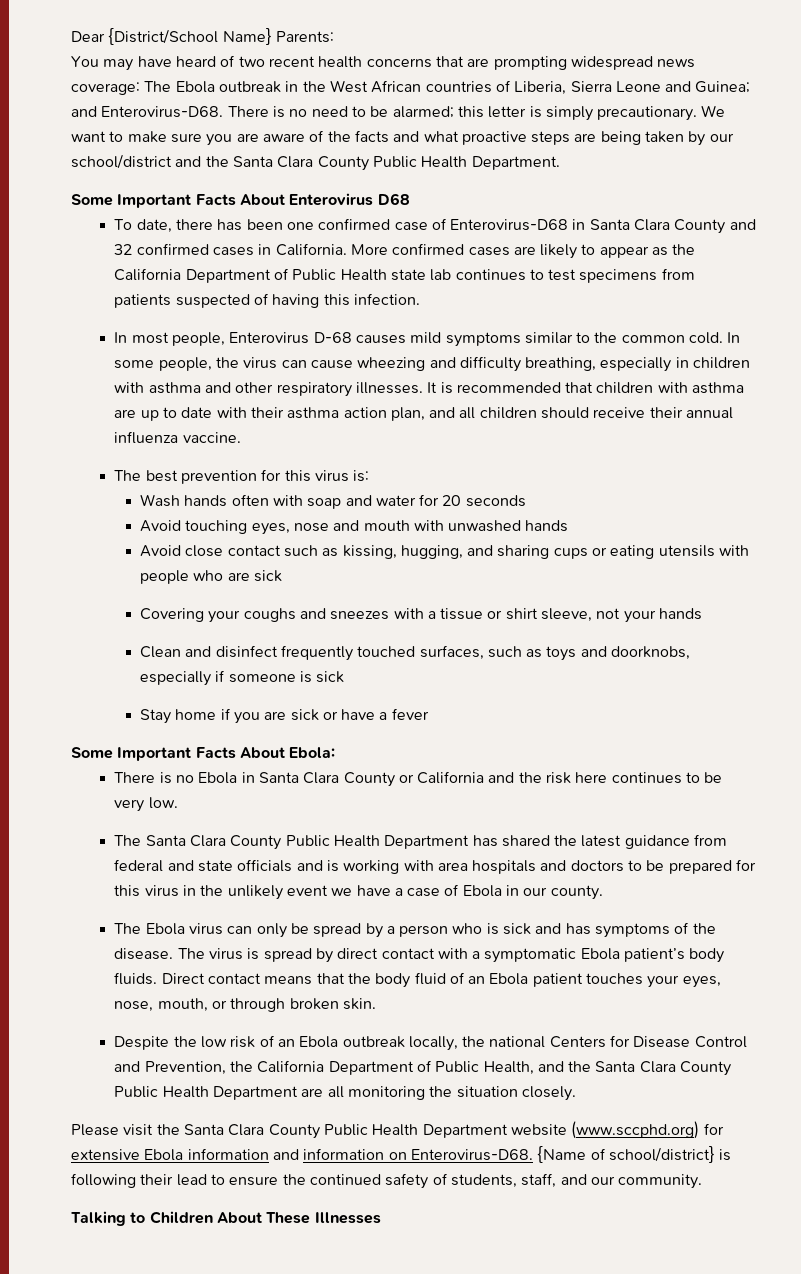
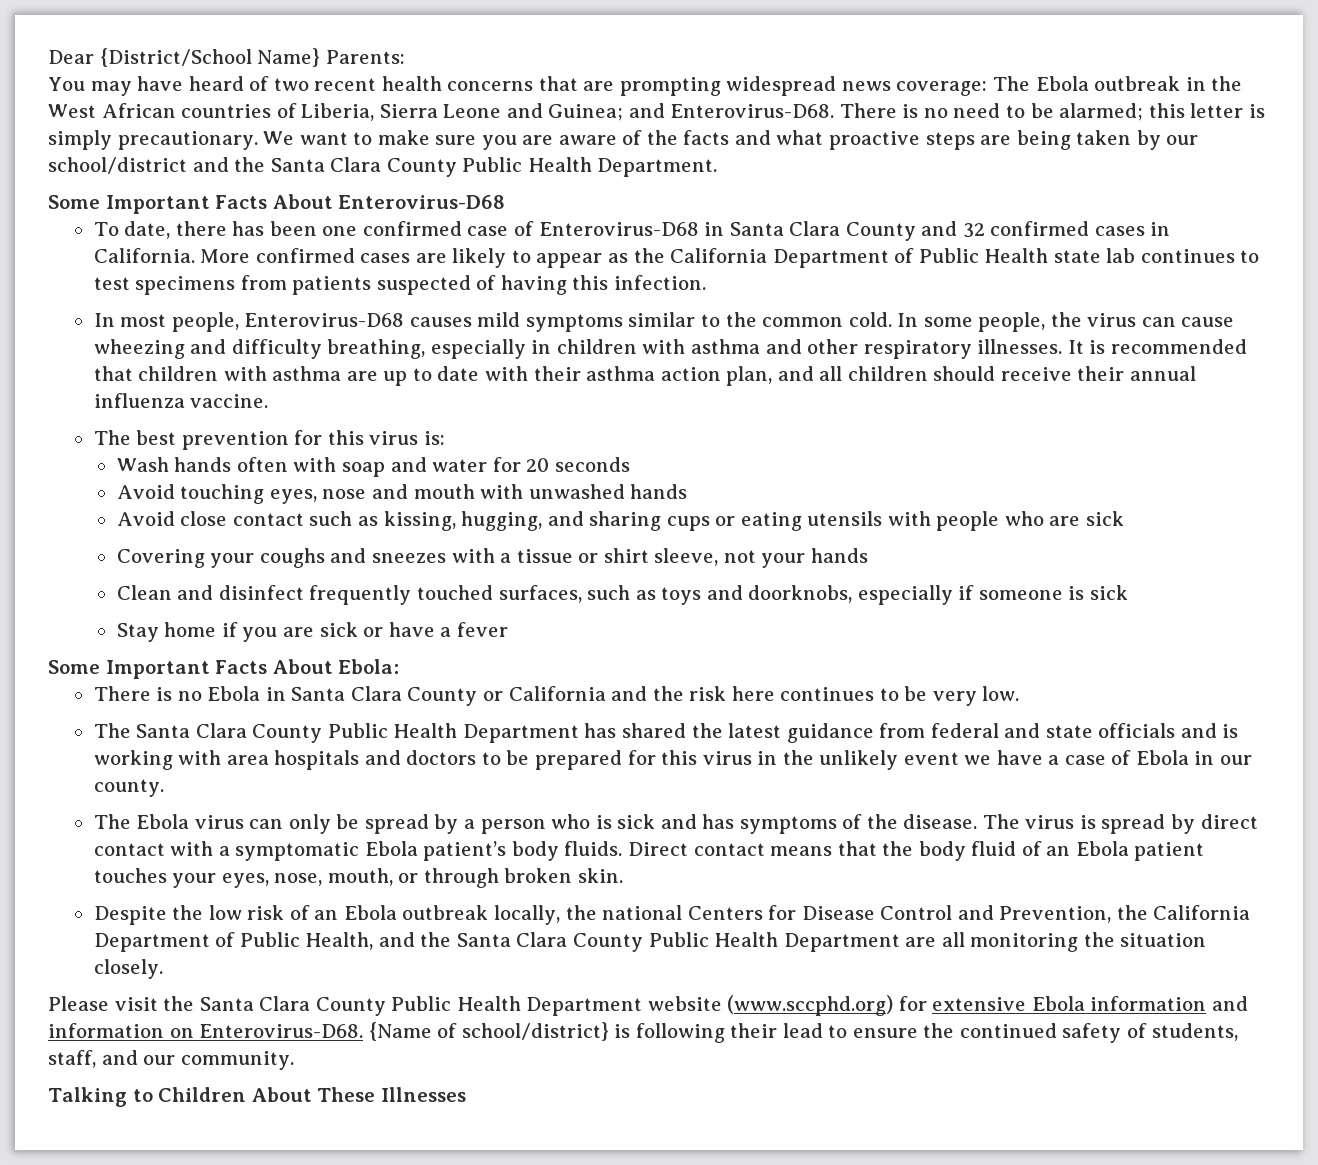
- Some Important Facts About Enterovirus D68
+ Some Important Facts About Enterovirus-D68
- In most people, Enterovirus D-68 causes mild symptoms similar to the common cold.
+ In most people, Enterovirus-D68 causes mild symptoms similar to the common cold.

